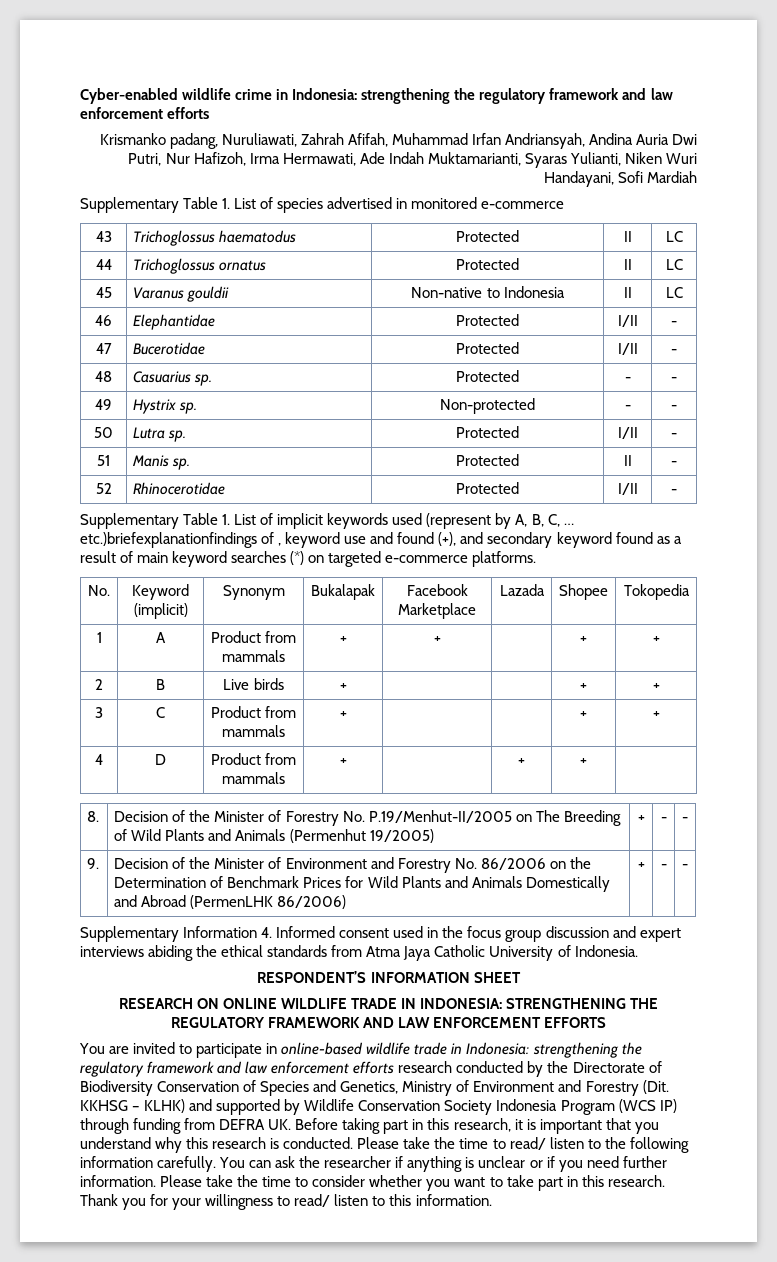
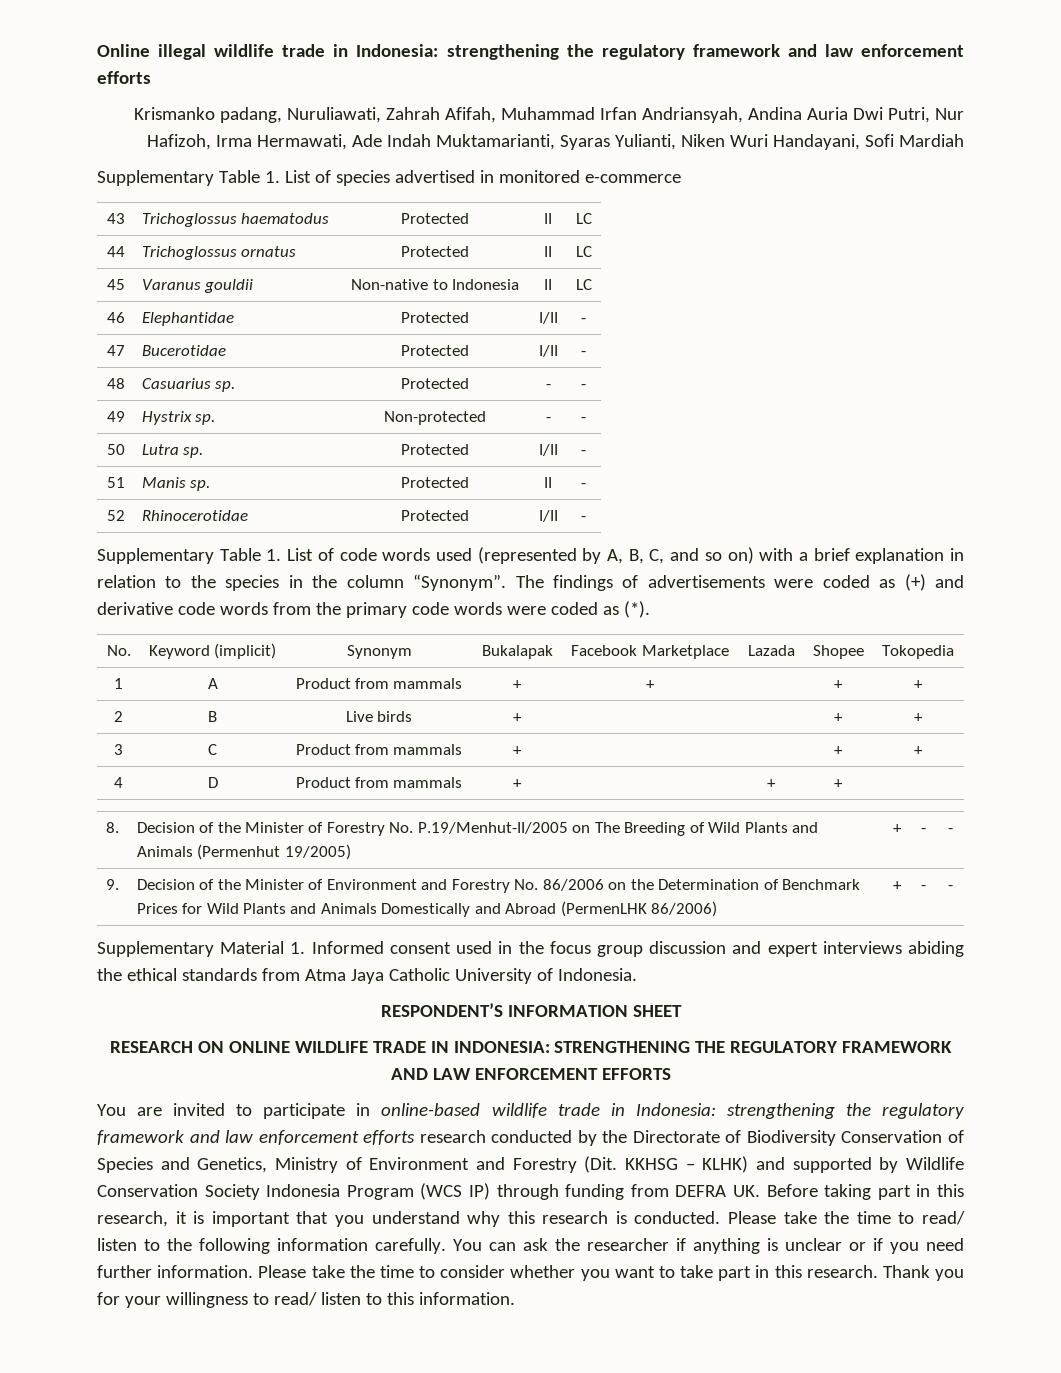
- Cyber-enabled wildlife crime in Indonesia: strengthening the regulatory framework and law enforcement efforts
+ Online illegal wildlife trade in Indonesia: strengthening the regulatory framework and law enforcement efforts
- Supplementary Table 1. List of implicit keywords used (represent by A, B, C, … etc.)briefexplanationfindings of , keyword use and found (+), and secondary keyword found as a result of main keyword searches (*) on targeted e-commerce platforms.
+ Supplementary Table 1. List of code words used (represented by A, B, C, and so on) with a brief explanation in relation to the species in the column “Synonym”. The findings of advertisements were coded as (+) and derivative code words from the primary code words were coded as (*).
- Supplementary Information 4. Informed consent used in the focus group discussion and expert interviews abiding the ethical standards from Atma Jaya Catholic University of Indonesia.
+ Supplementary Material 1. Informed consent used in the focus group discussion and expert interviews abiding the ethical standards from Atma Jaya Catholic University of Indonesia.

